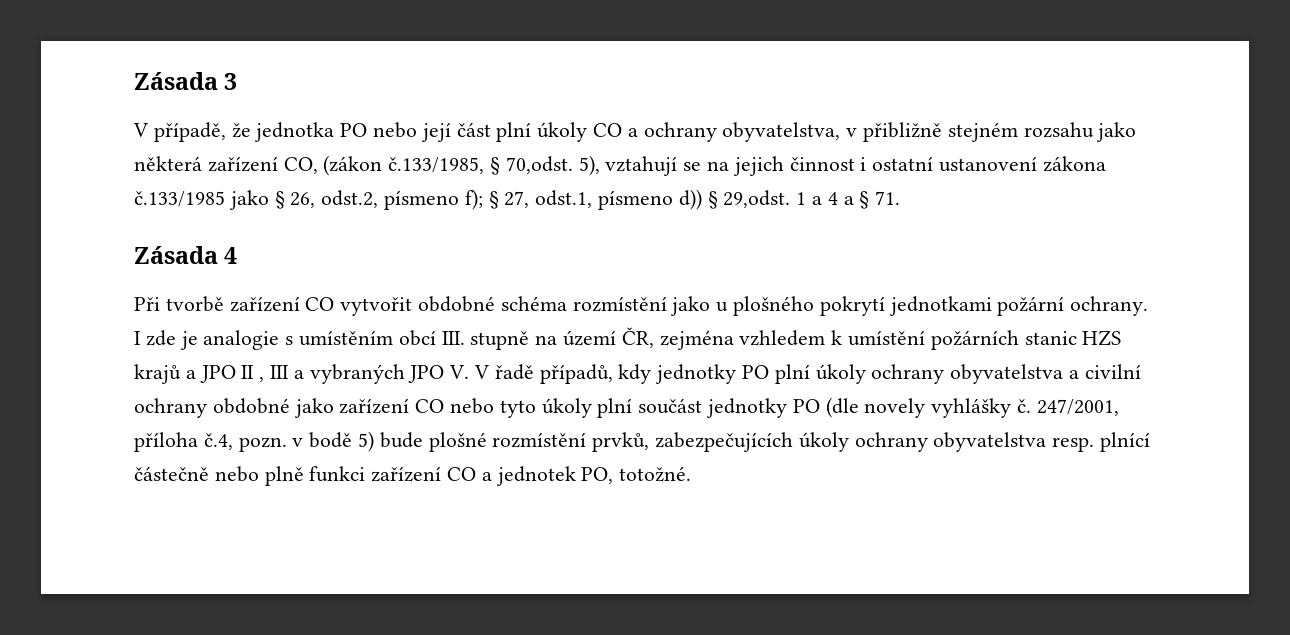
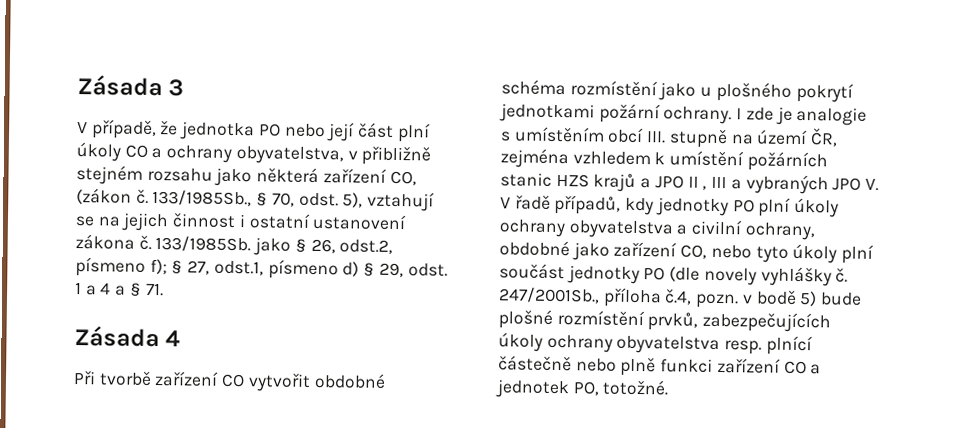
- V případě, že jednotka PO nebo její část plní úkoly CO a ochrany obyvatelstva, v přibližně stejném rozsahu jako některá zařízení CO, (zákon č.133/1985, § 70,odst. 5), vztahují se na jejich činnost i ostatní ustanovení zákona č.133/1985 jako § 26, odst.2, písmeno f); § 27, odst.1, písmeno d)) § 29,odst. 1 a 4 a § 71.
+ V případě, že jednotka PO nebo její část plní úkoly CO a ochrany obyvatelstva, v přibližně stejném rozsahu jako některá zařízení CO, (zákon č. 133/1985Sb., § 70, odst. 5), vztahují se na jejich činnost i ostatní ustanovení zákona č. 133/1985Sb. jako § 26, odst.2, písmeno f); § 27, odst.1, písmeno d) § 29, odst. 1 a 4 a § 71.
- I zde je analogie s umístěním obcí III. stupně na území ČR, zejména vzhledem k umístění požárních stanic HZS krajů a JPO II , III a vybraných JPO V. V řadě případů, kdy jednotky PO plní úkoly ochrany obyvatelstva a civilní ochrany obdobné jako zařízení CO nebo tyto úkoly plní součást jednotky PO (dle novely vyhlášky č.
+ I zde je analogie s umístěním obcí III. stupně na území ČR, zejména vzhledem k umístění požárních stanic HZS krajů a JPO II , III a vybraných JPO V. V řadě případů, kdy jednotky PO plní úkoly ochrany obyvatelstva a civilní ochrany, obdobné jako zařízení CO, nebo tyto úkoly plní součást jednotky PO (dle novely vyhlášky č.
- 247/2001, příloha č.4, pozn. v bodě 5) bude plošné rozmístění prvků, zabezpečujících úkoly ochrany obyvatelstva resp. plnící částečně nebo plně funkci zařízení CO a jednotek PO, totožné.
+ 247/2001Sb., příloha č.4, pozn. v bodě 5) bude plošné rozmístění prvků, zabezpečujících úkoly ochrany obyvatelstva resp. plnící částečně nebo plně funkci zařízení CO a jednotek PO, totožné.

